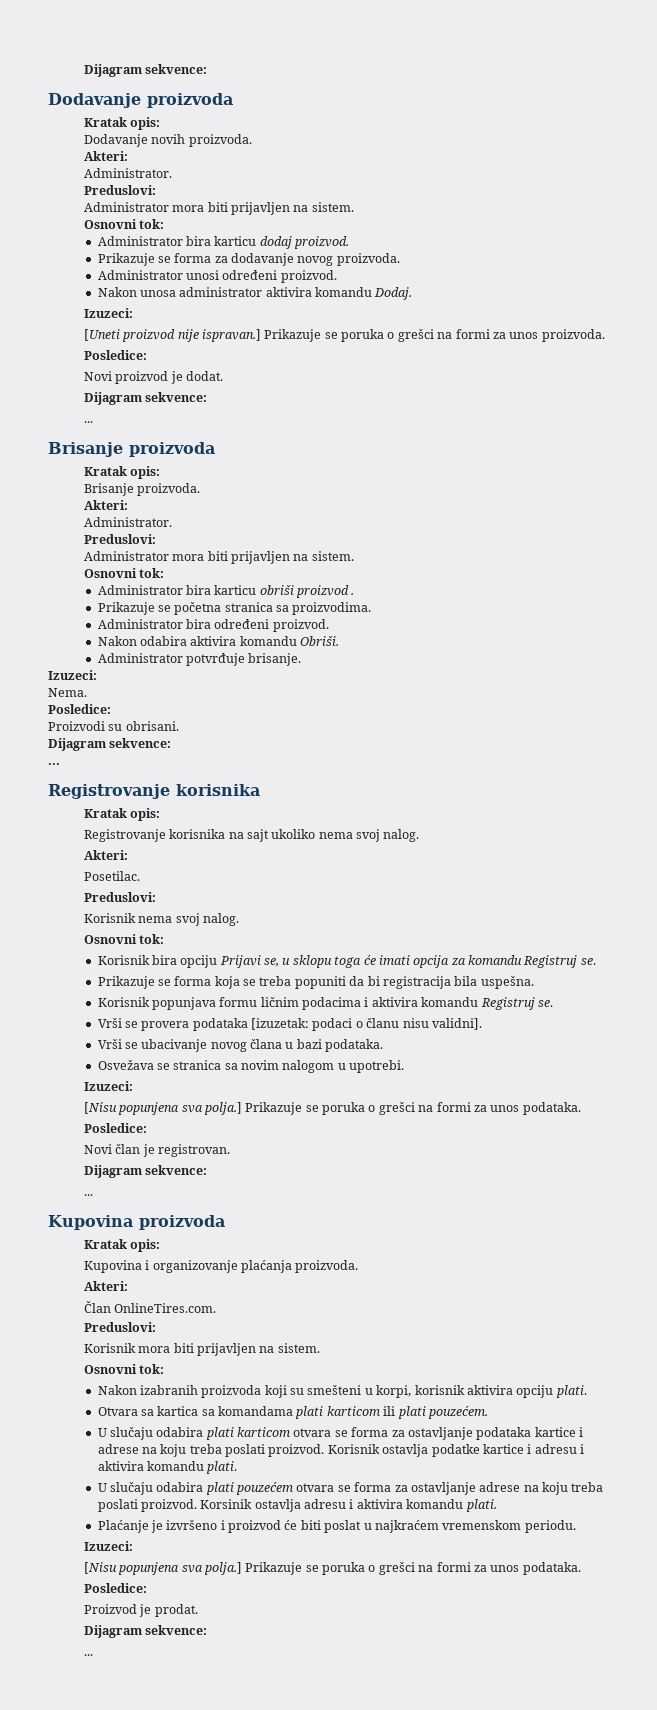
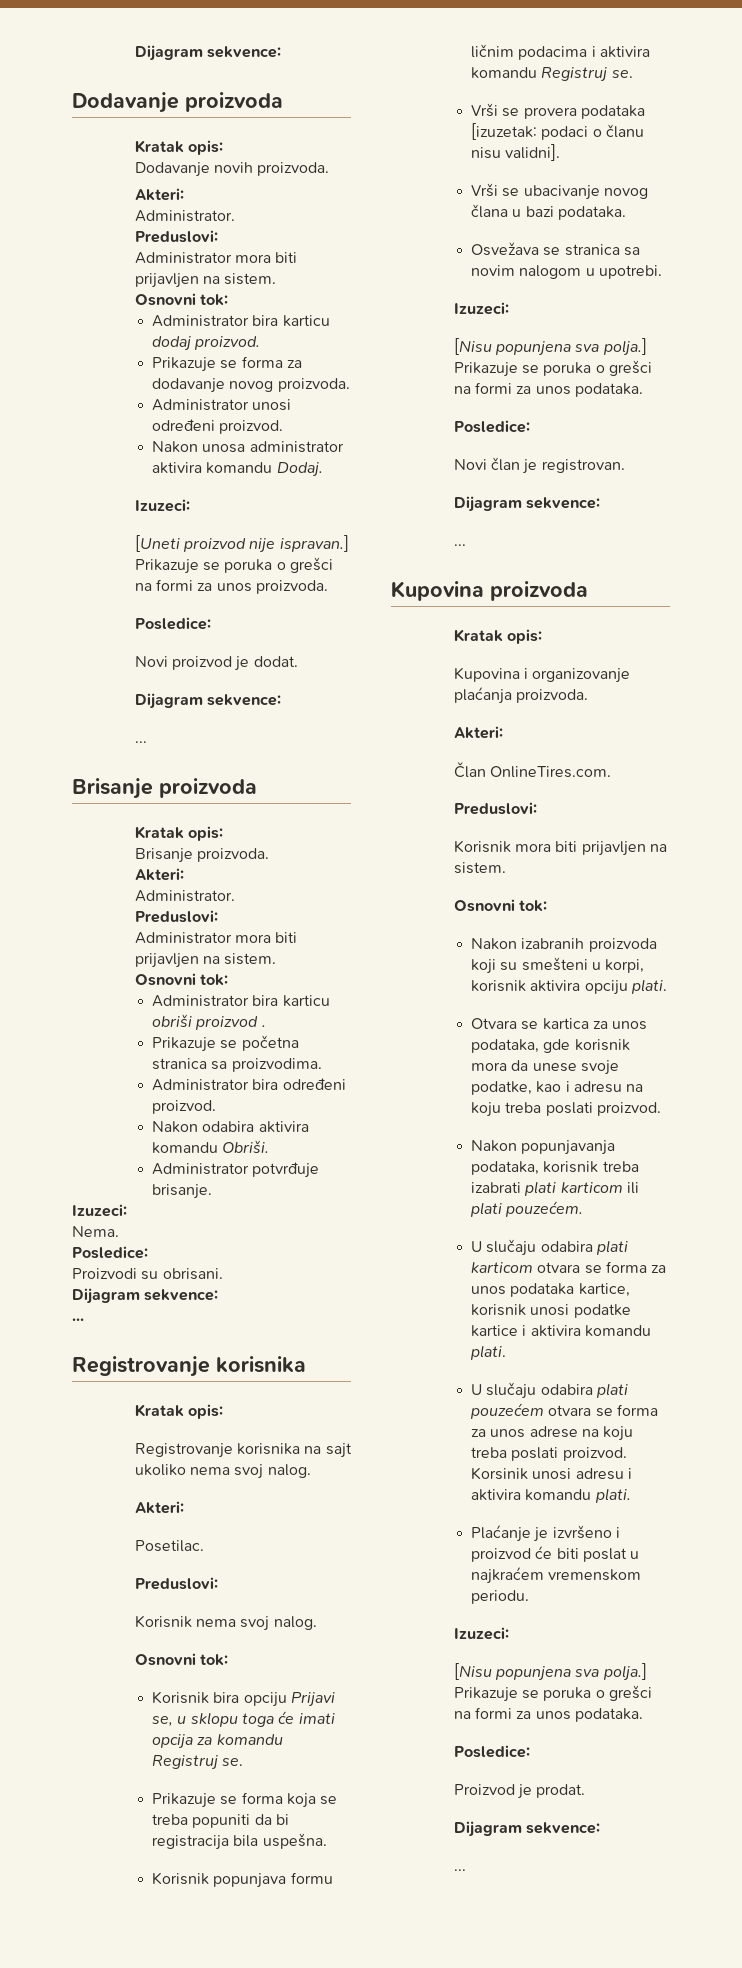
- Otvara sa kartica sa komandama plati karticom ili plati pouzećem.
+ Otvara se kartica za unos podataka, gde korisnik mora da unese svoje podatke, kao i adresu na koju treba poslati proizvod.
+ Nakon popunjavanja podataka, korisnik treba izabrati plati karticom ili plati pouzećem.
- U slučaju odabira plati karticom otvara se forma za ostavljanje podataka kartice i adrese na koju treba poslati proizvod. Korisnik ostavlja podatke kartice i adresu i aktivira komandu plati.
+ U slučaju odabira plati karticom otvara se forma za unos podataka kartice, korisnik unosi podatke kartice i aktivira komandu plati.
- U slučaju odabira plati pouzećem otvara se forma za ostavljanje adrese na koju treba poslati proizvod.
+ U slučaju odabira plati pouzećem otvara se forma za unos adrese na koju treba poslati proizvod.
- Korsinik ostavlja adresu i aktivira komandu plati.
+ Korsinik unosi adresu i aktivira komandu plati.

